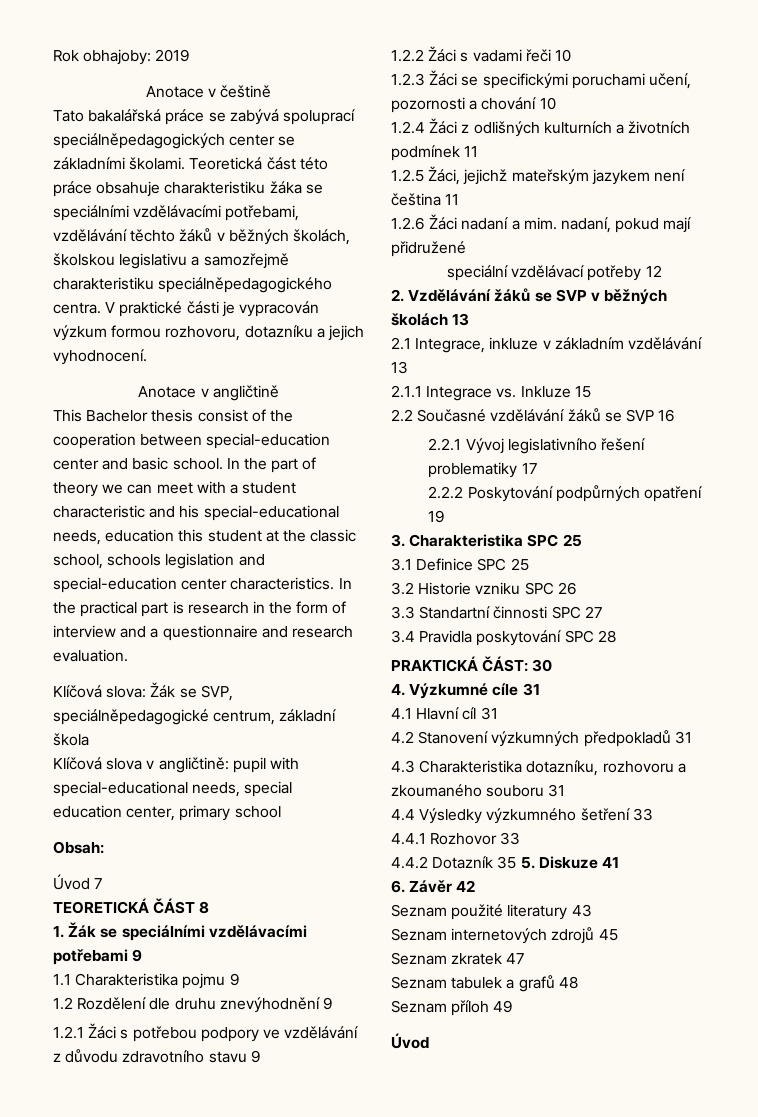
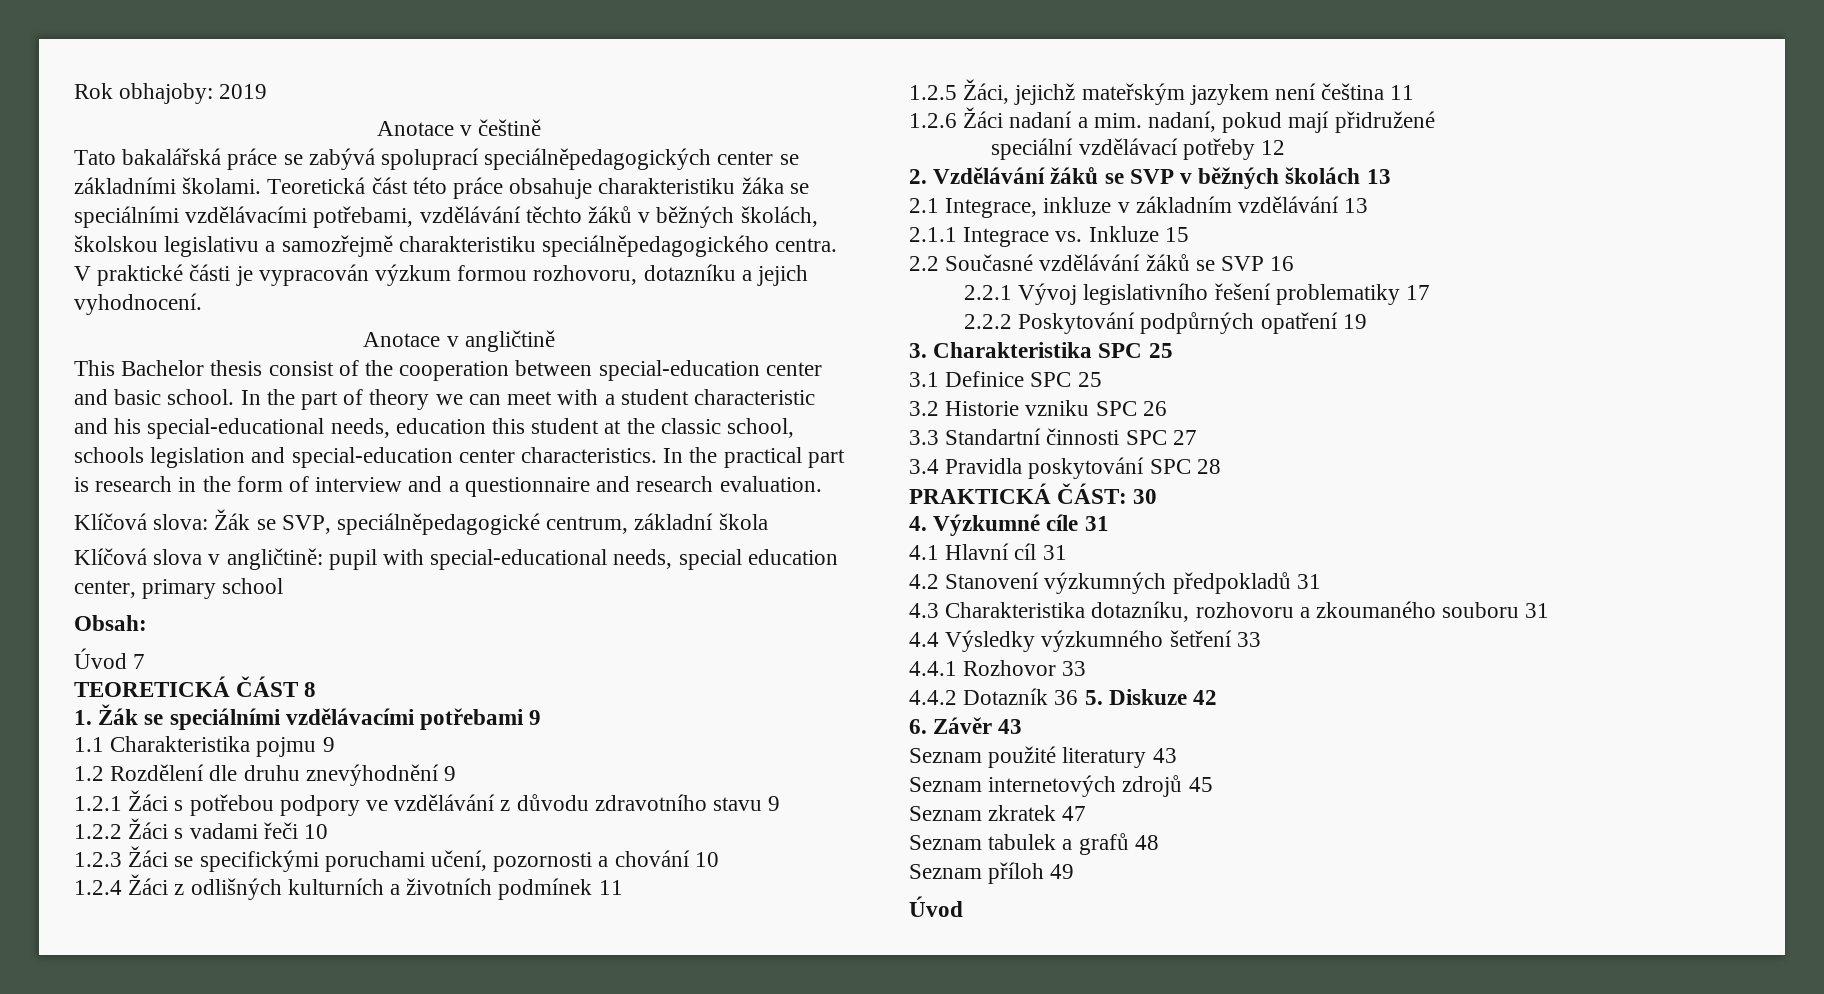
- 4.4.2 Dotazník 35 5. Diskuze 41
+ 4.4.2 Dotazník 36 5. Diskuze 42
- 6. Závěr 42
+ 6. Závěr 43

